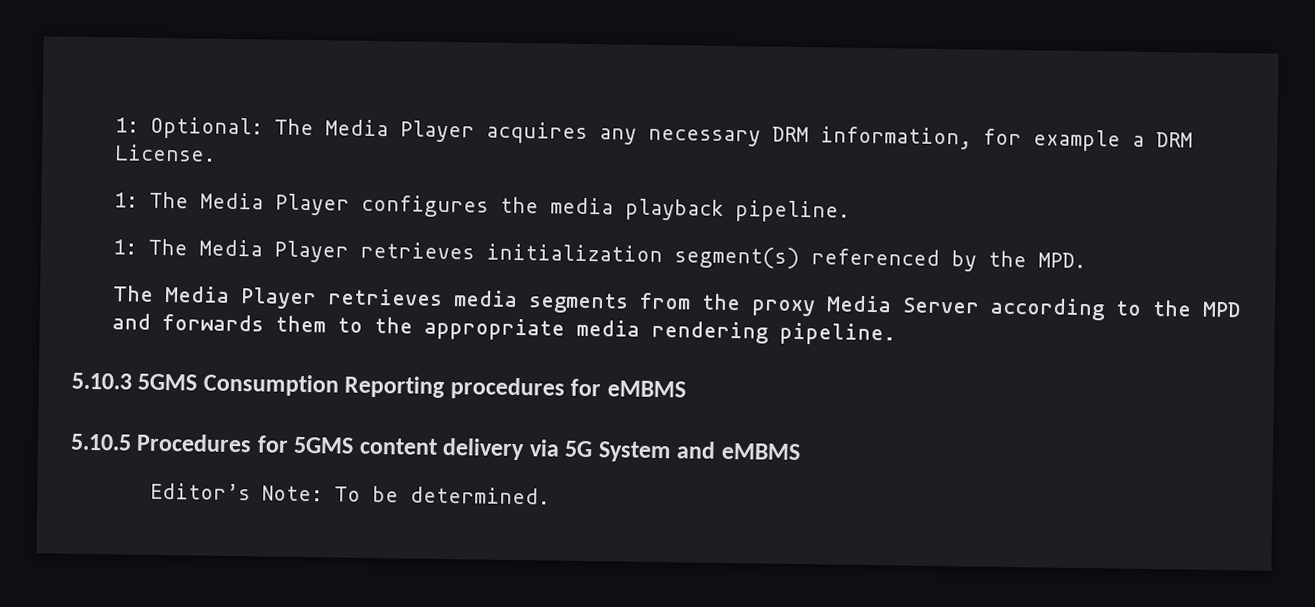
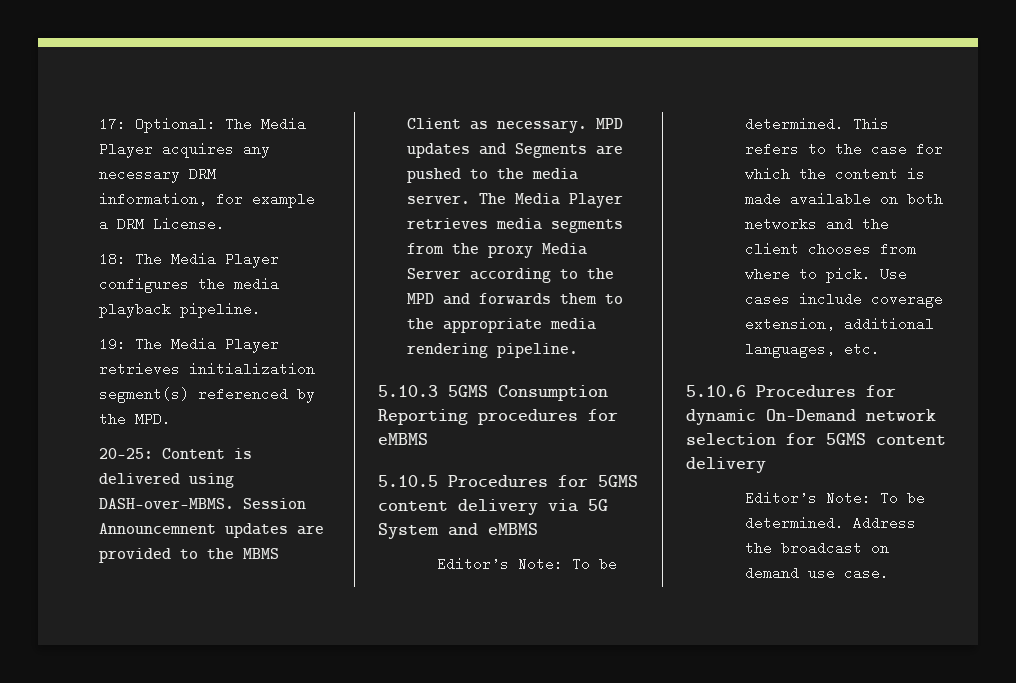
- 1: Optional: The Media Player acquires any necessary DRM information, for example a DRM License.
+ 17: Optional: The Media Player acquires any necessary DRM information, for example a DRM License.
- 1: The Media Player configures the media playback pipeline.
+ 18: The Media Player configures the media playback pipeline.
- 1: The Media Player retrieves initialization segment(s) referenced by the MPD.
+ 19: The Media Player retrieves initialization segment(s) referenced by the MPD.
+ 20–25: Content is delivered using DASH-over-MBMS. Session Announcemnent updates are provided to the MBMS Client as necessary. MPD updates and Segments are pushed to the media server.
+ This refers to the case for which the content is made available on both networks and the client chooses from where to pick. Use cases include coverage extension, additional languages, etc.
+ 5.10.6 Procedures for dynamic On-Demand network selection for 5GMS content delivery
+ Editor’s Note: To be determined. Address the broadcast on demand use case.

